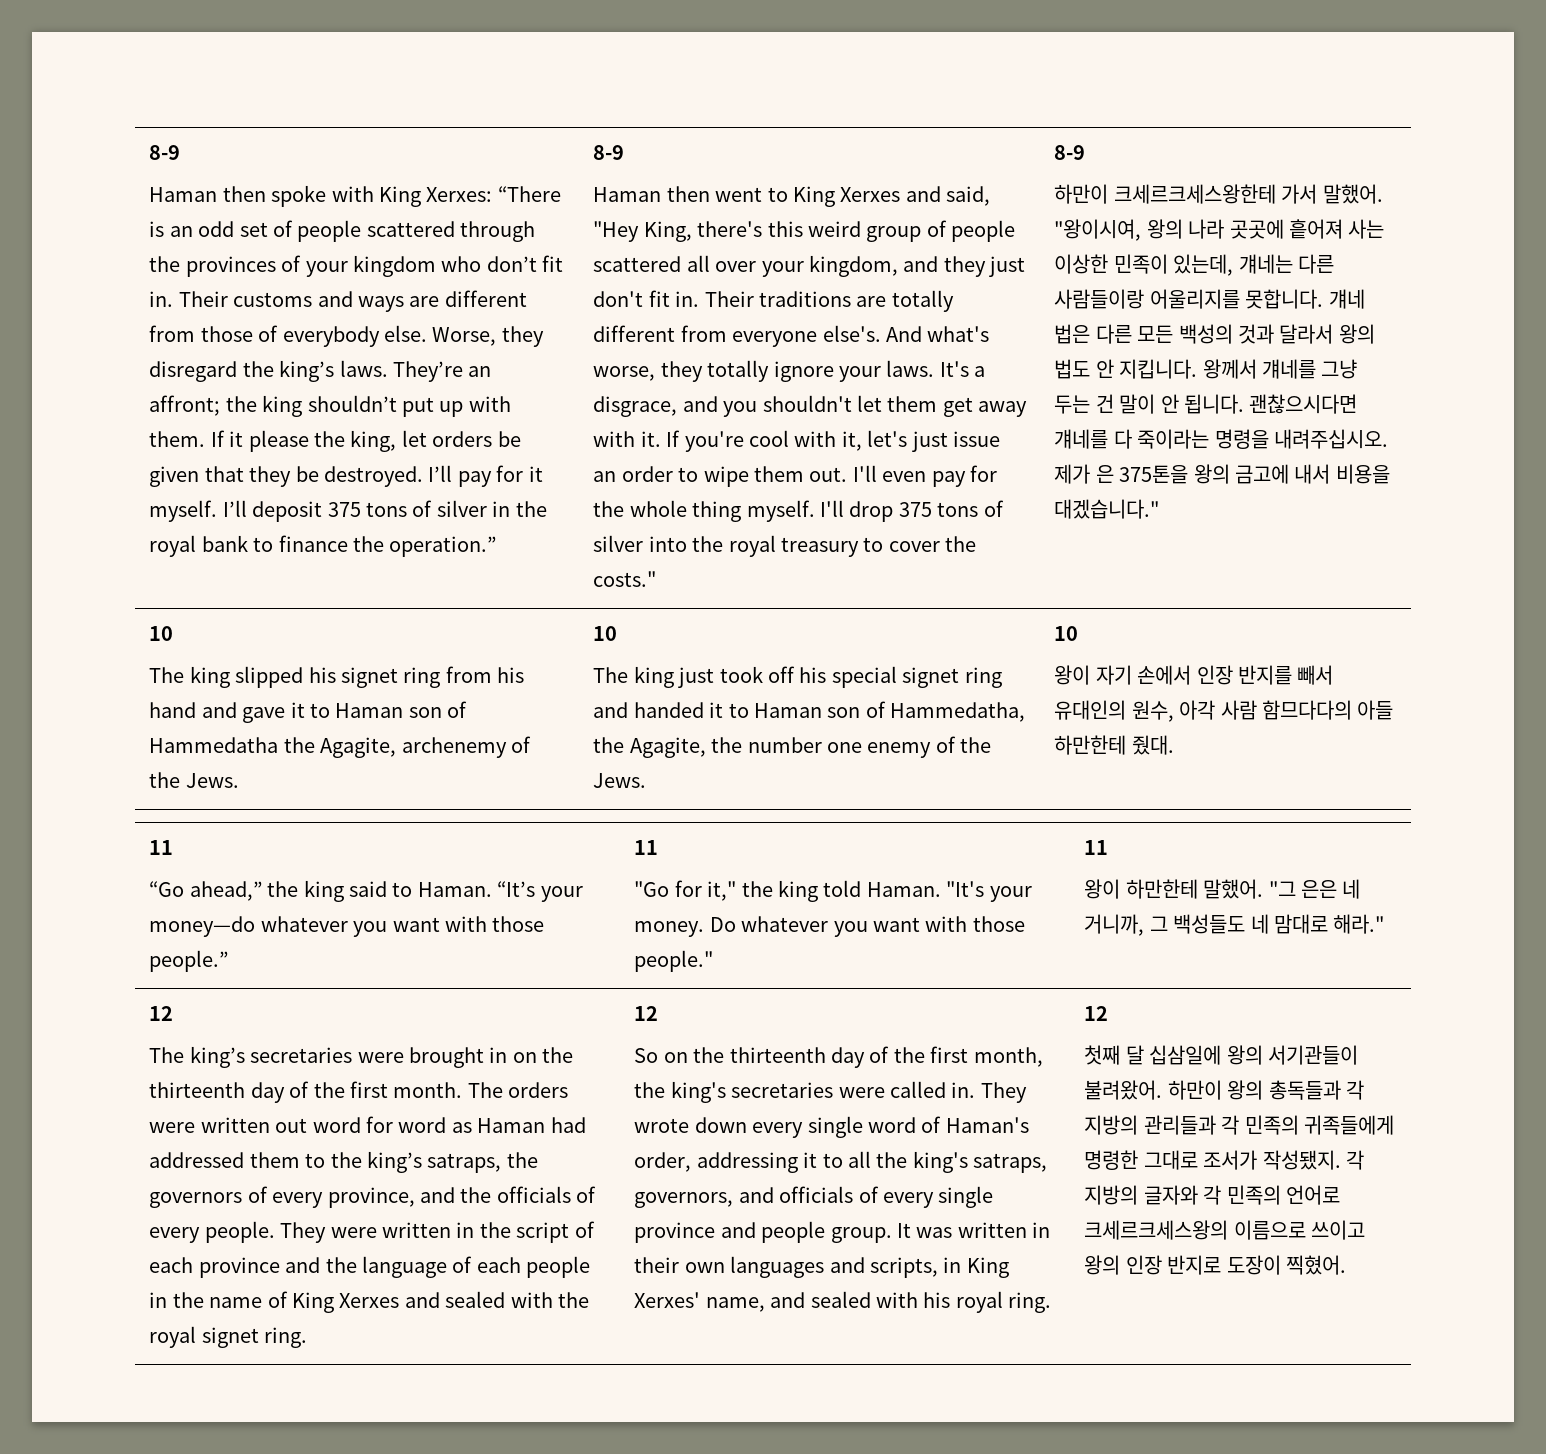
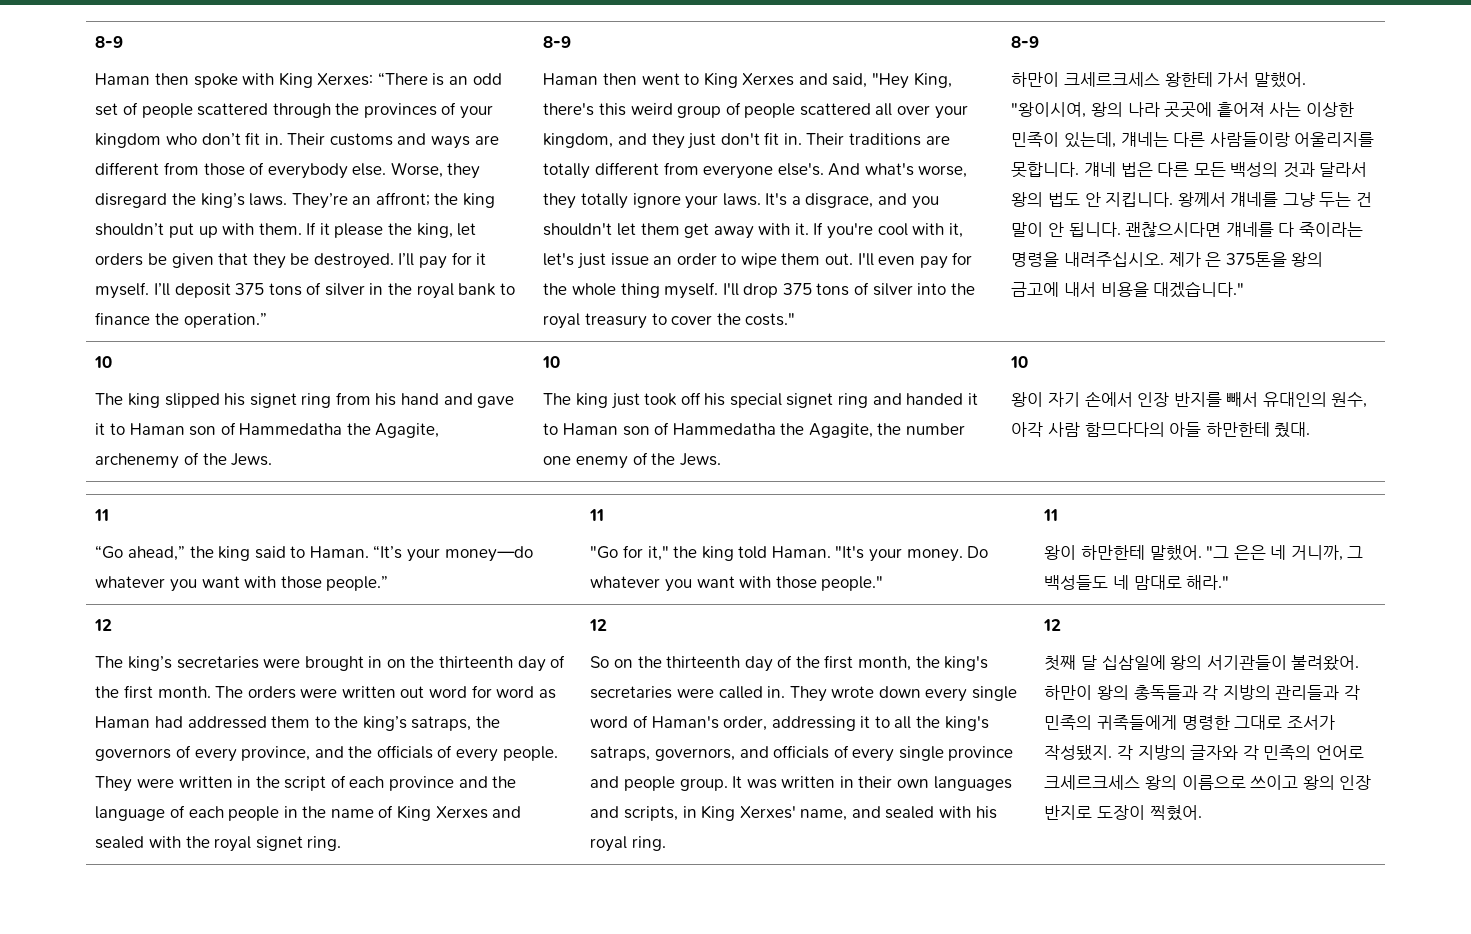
- 하만이 크세르크세스왕한테 가서 말했어.
+ 하만이 크세르크세스 왕한테 가서 말했어.
- The king just took off his special signet ring and handed it to Haman son of Hammedatha, the Agagite, the number one enemy of the Jews.
+ The king just took off his special signet ring and handed it to Haman son of Hammedatha the Agagite, the number one enemy of the Jews.
- 각 지방의 글자와 각 민족의 언어로 크세르크세스왕의 이름으로 쓰이고 왕의 인장 반지로 도장이 찍혔어.
+ 각 지방의 글자와 각 민족의 언어로 크세르크세스 왕의 이름으로 쓰이고 왕의 인장 반지로 도장이 찍혔어.

